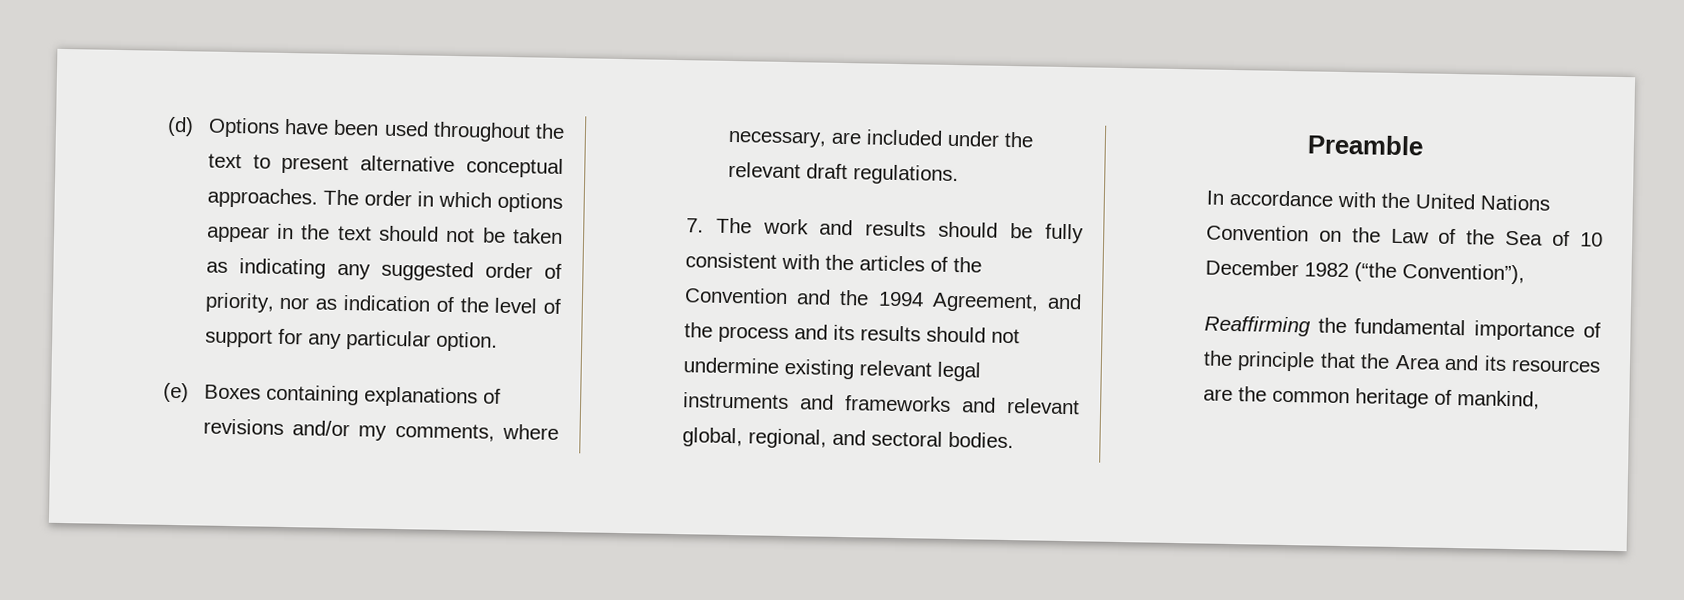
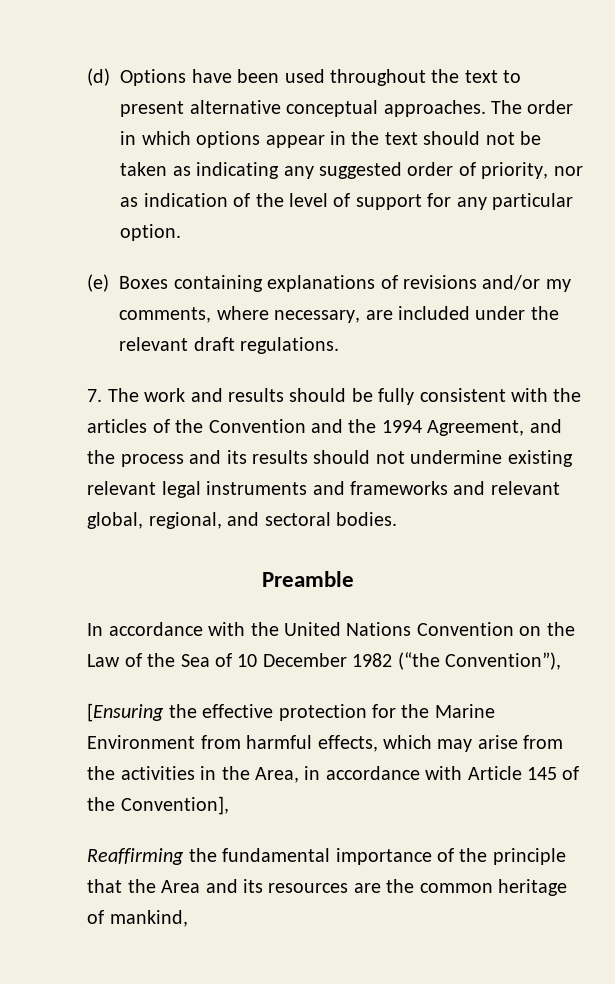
+ [Ensuring the effective protection for the Marine Environment from harmful effects, which may arise from the activities in the Area, in accordance with Article 145 of the Convention],

